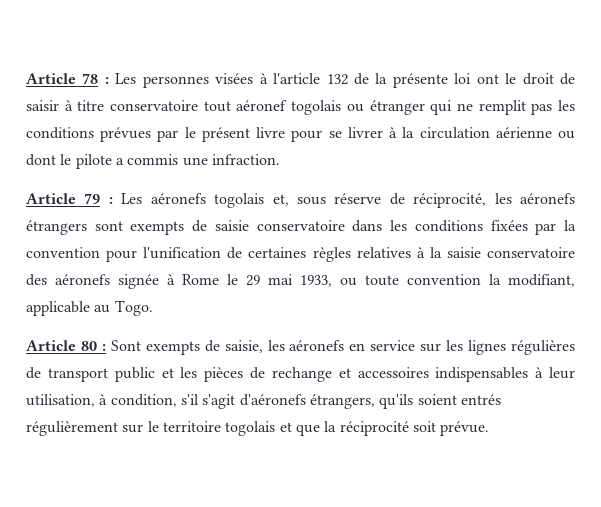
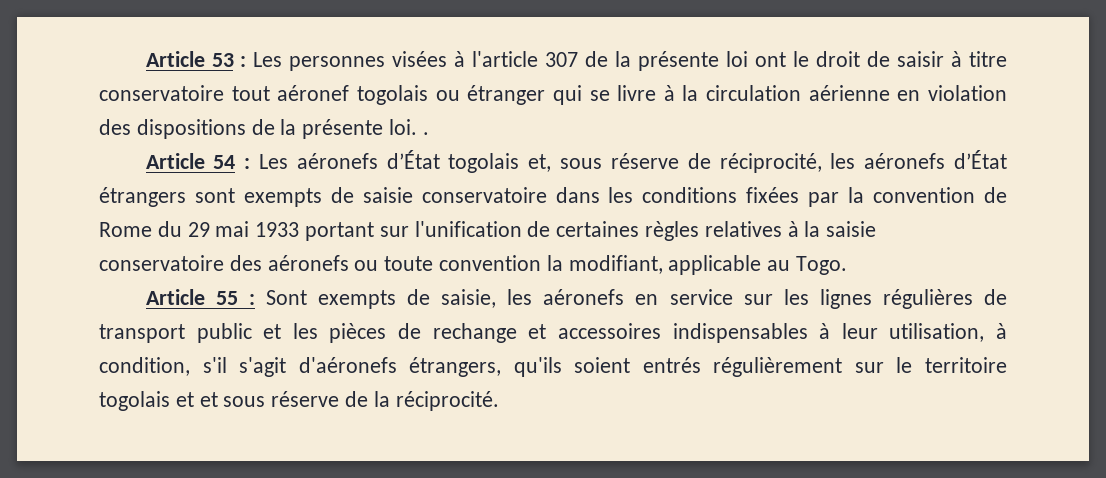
- Article 78 :
+ Article 53 :
- Les personnes visées à l'article 132 de la présente loi ont le droit de saisir à titre conservatoire tout aéronef togolais ou étranger qui ne remplit pas les conditions prévues par le présent livre pour se livrer à la circulation aérienne ou dont le pilote a commis une infraction.
- Article 79 :
+ Les personnes visées à l'article 307 de la présente loi ont le droit de saisir à titre conservatoire tout aéronef togolais ou étranger qui se livre à la circulation aérienne en violation des dispositions de la présente loi. .
+ Article 54 :
- Les aéronefs togolais et, sous réserve de réciprocité, les aéronefs étrangers sont exempts de saisie conservatoire dans les conditions fixées par la convention pour l'unification de certaines règles relatives à la saisie conservatoire des aéronefs signée à Rome le 29 mai 1933, ou toute convention la modifiant, applicable au Togo.
+ Les aéronefs d’État togolais et, sous réserve de réciprocité, les aéronefs d’État étrangers sont exempts de saisie conservatoire dans les conditions fixées par la convention de Rome du 29 mai 1933 portant sur l'unification de certaines règles relatives à la saisie conservatoire des aéronefs ou toute convention la modifiant, applicable au Togo.
- Article 80 : Sont exempts de saisie, les aéronefs en service sur les lignes régulières de transport public et les pièces de rechange et accessoires indispensables à leur utilisation, à condition, s'il s'agit d'aéronefs étrangers, qu'ils soient entrés régulièrement sur le territoire togolais et que la réciprocité soit prévue.
+ Article 55 : Sont exempts de saisie, les aéronefs en service sur les lignes régulières de transport public et les pièces de rechange et accessoires indispensables à leur utilisation, à condition, s'il s'agit d'aéronefs étrangers, qu'ils soient entrés régulièrement sur le territoire togolais et et sous réserve de la réciprocité.

